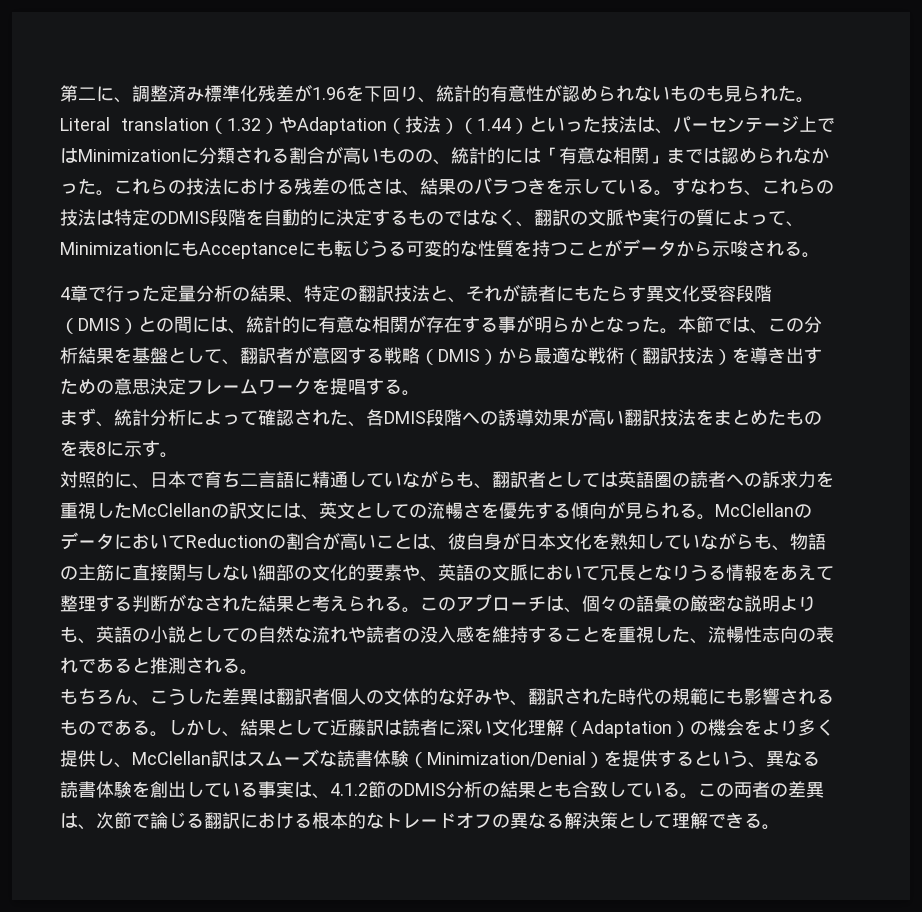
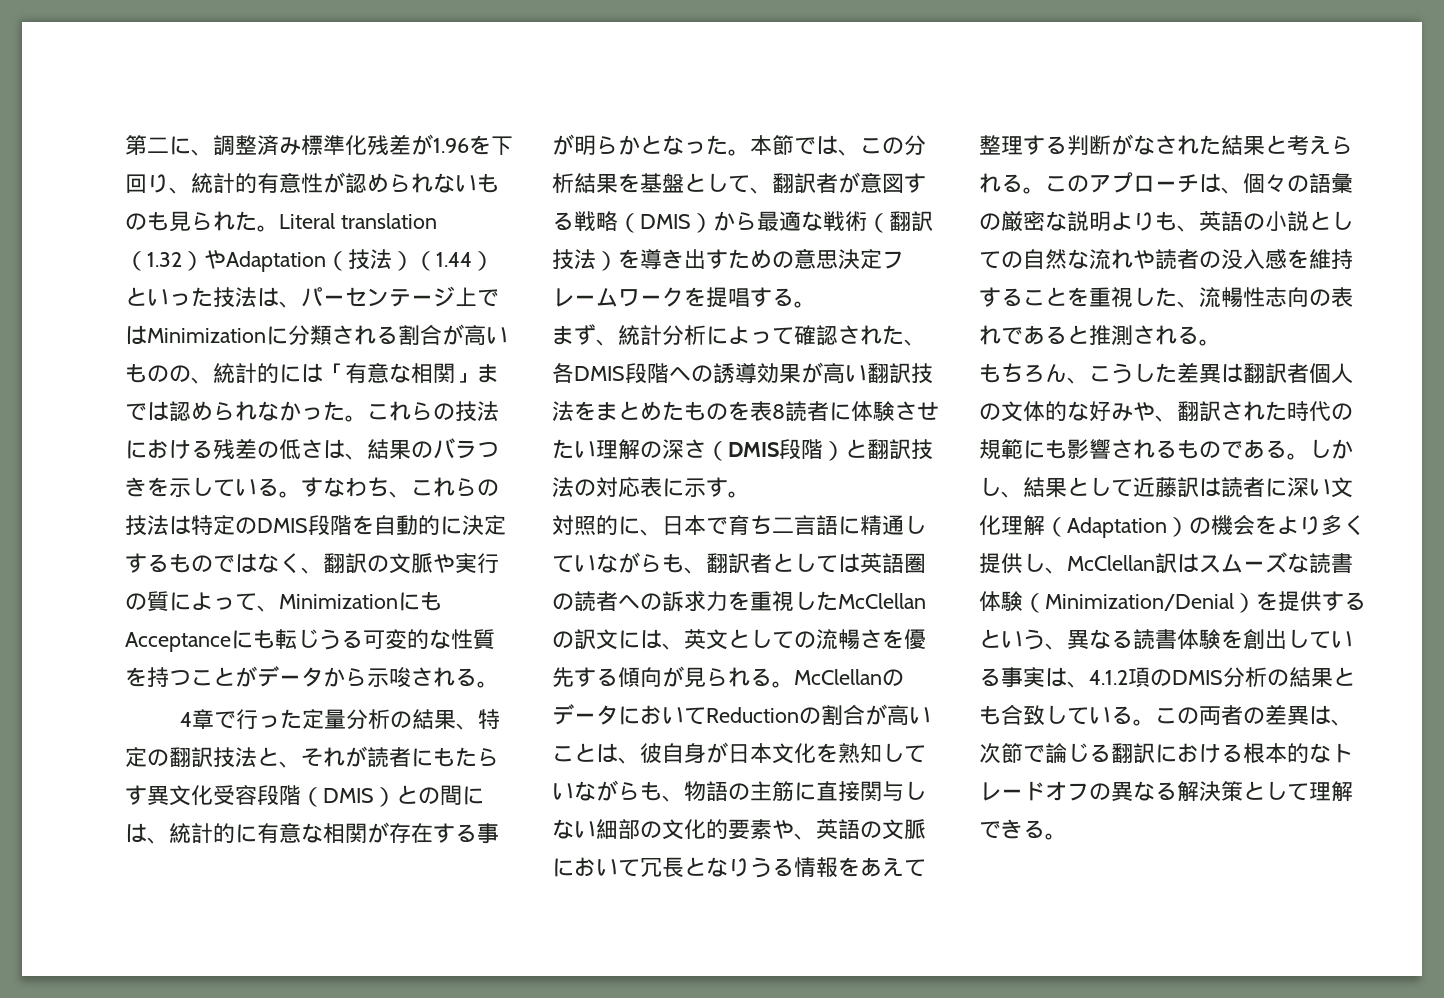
- まず、統計分析によって確認された、各DMIS段階への誘導効果が高い翻訳技法をまとめたものを表8に示す。
+ まず、統計分析によって確認された、各DMIS段階への誘導効果が高い翻訳技法をまとめたものを表8読者に体験させたい理解の深さ（DMIS段階）と翻訳技法の対応表に示す。
- しかし、結果として近藤訳は読者に深い文化理解（Adaptation）の機会をより多く提供し、McClellan訳はスムーズな読書体験（Minimization/Denial）を提供するという、異なる読書体験を創出している事実は、4.1.2節のDMIS分析の結果とも合致している。
+ しかし、結果として近藤訳は読者に深い文化理解（Adaptation）の機会をより多く提供し、McClellan訳はスムーズな読書体験（Minimization/Denial）を提供するという、異なる読書体験を創出している事実は、4.1.2項のDMIS分析の結果とも合致している。

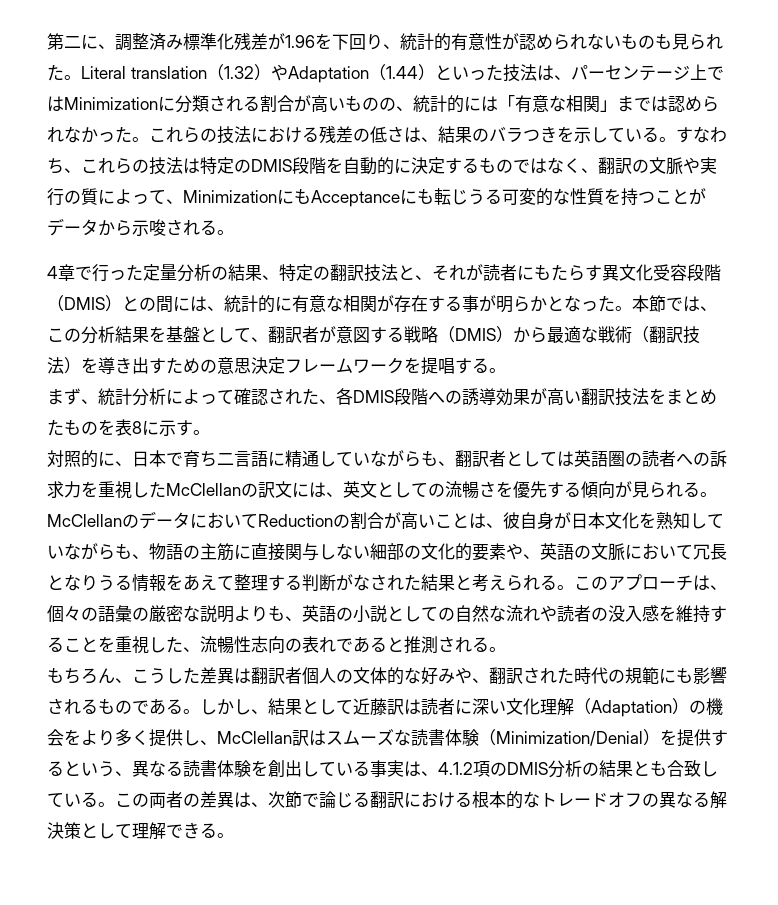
- Literal translation（1.32）やAdaptation（技法）（1.44）といった技法は、パーセンテージ上ではMinimizationに分類される割合が高いものの、統計的には「有意な相関」までは認められなかった。
+ Literal translation（1.32）やAdaptation（1.44）といった技法は、パーセンテージ上ではMinimizationに分類される割合が高いものの、統計的には「有意な相関」までは認められなかった。
- まず、統計分析によって確認された、各DMIS段階への誘導効果が高い翻訳技法をまとめたものを表8読者に体験させたい理解の深さ（DMIS段階）と翻訳技法の対応表に示す。
+ まず、統計分析によって確認された、各DMIS段階への誘導効果が高い翻訳技法をまとめたものを表8に示す。

